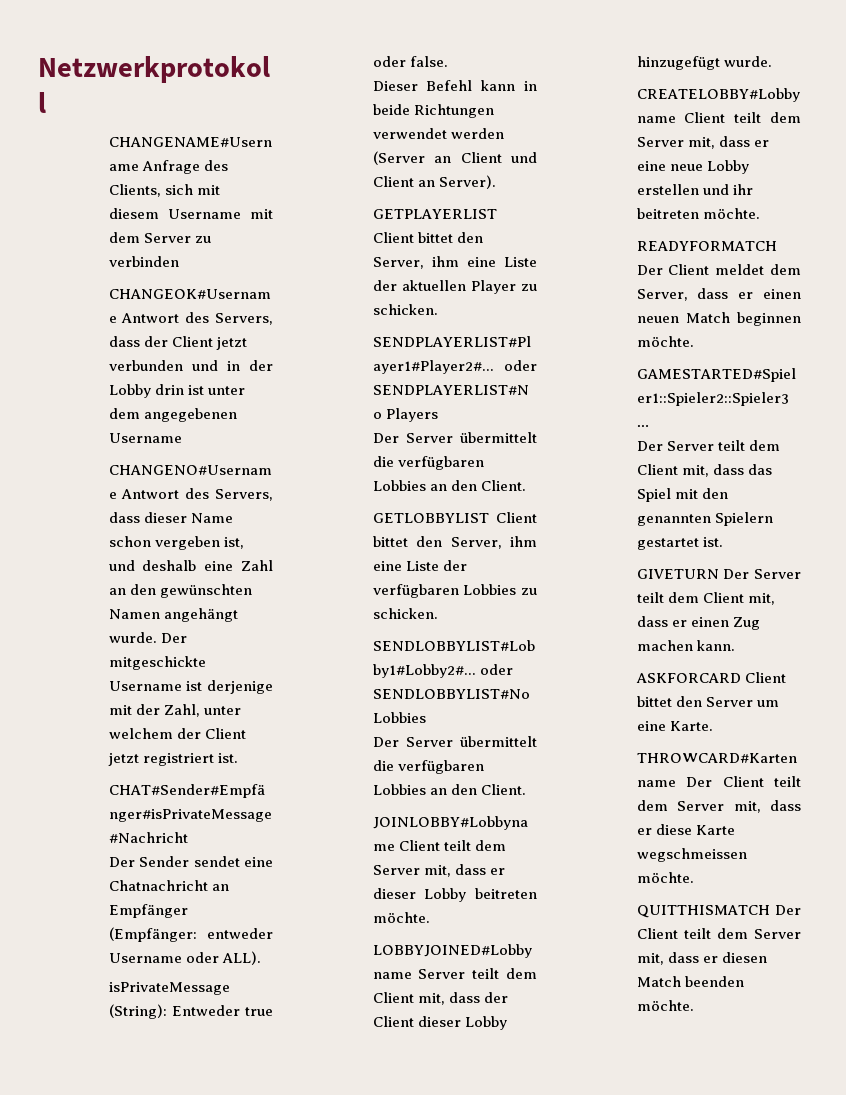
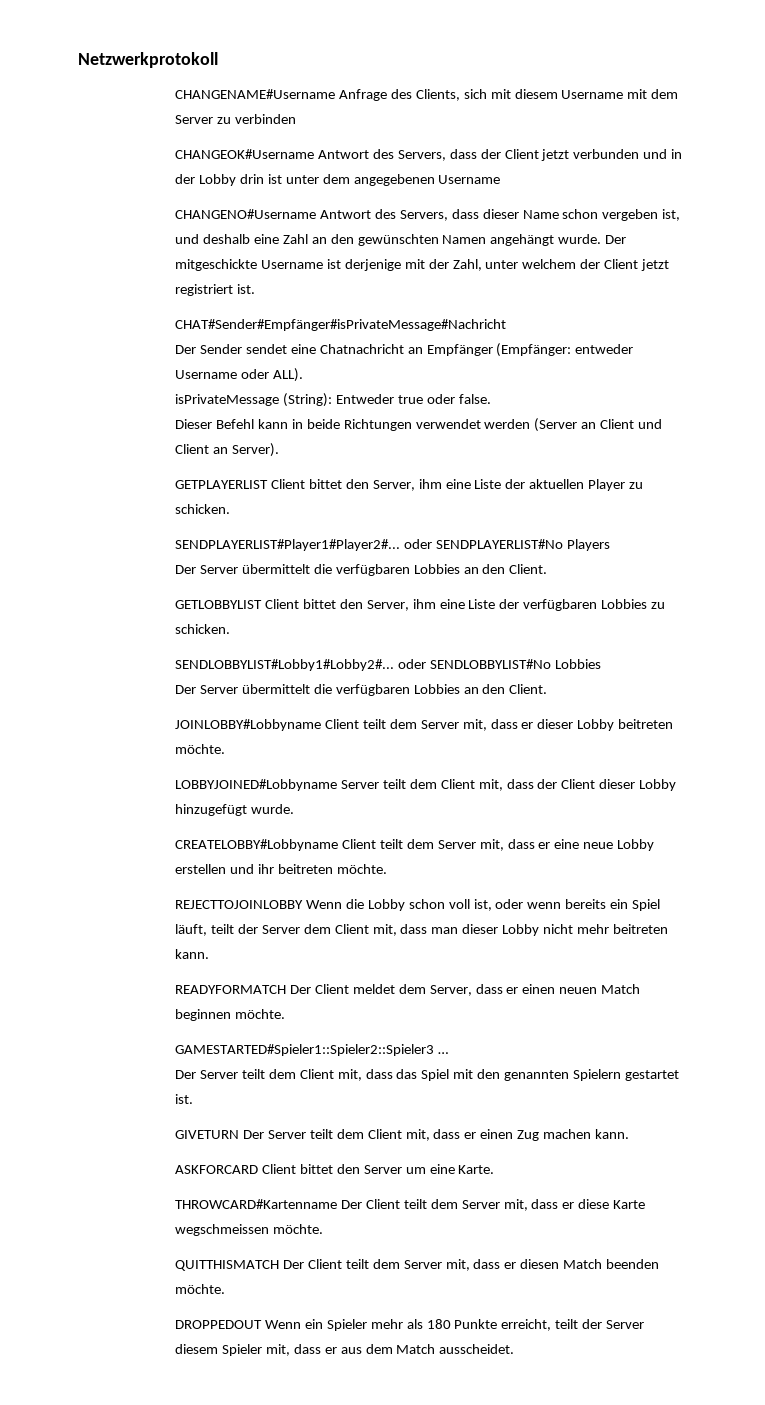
+ REJECTTOJOINLOBBY Wenn die Lobby schon voll ist, oder wenn bereits ein Spiel läuft, teilt der Server dem Client mit, dass man dieser Lobby nicht mehr beitreten kann.
+ DROPPEDOUT Wenn ein Spieler mehr als 180 Punkte erreicht, teilt der Server diesem Spieler mit, dass er aus dem Match ausscheidet.

